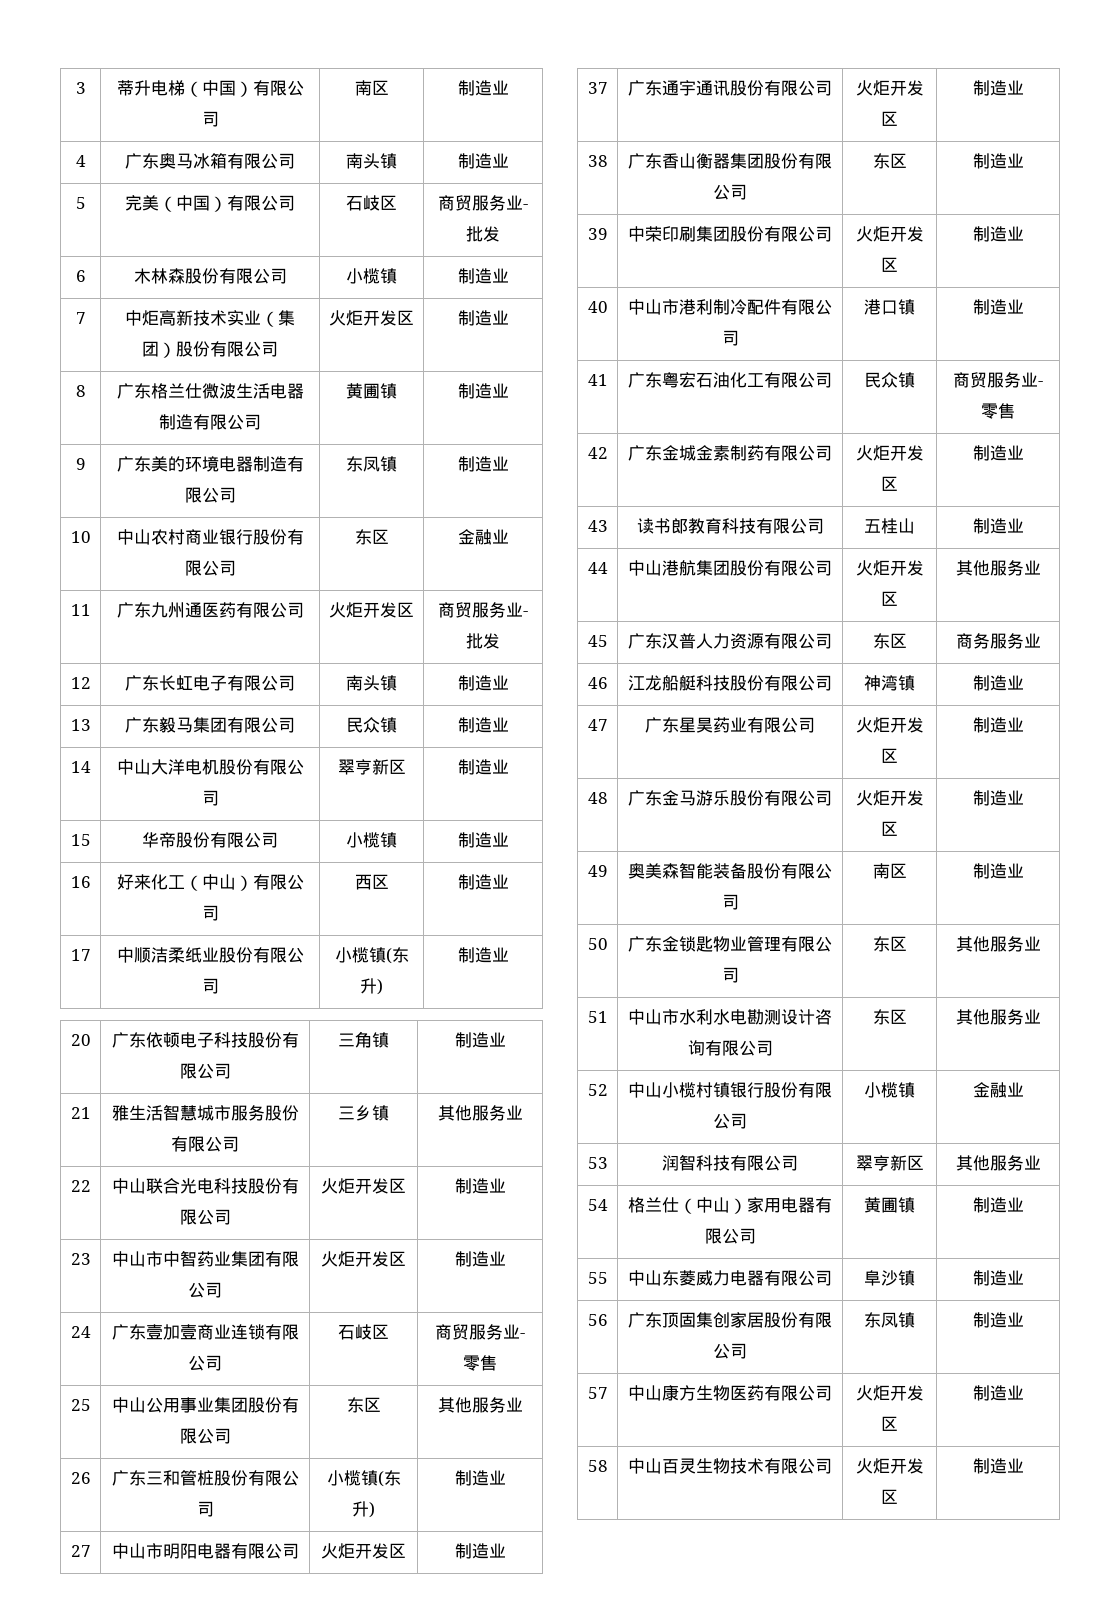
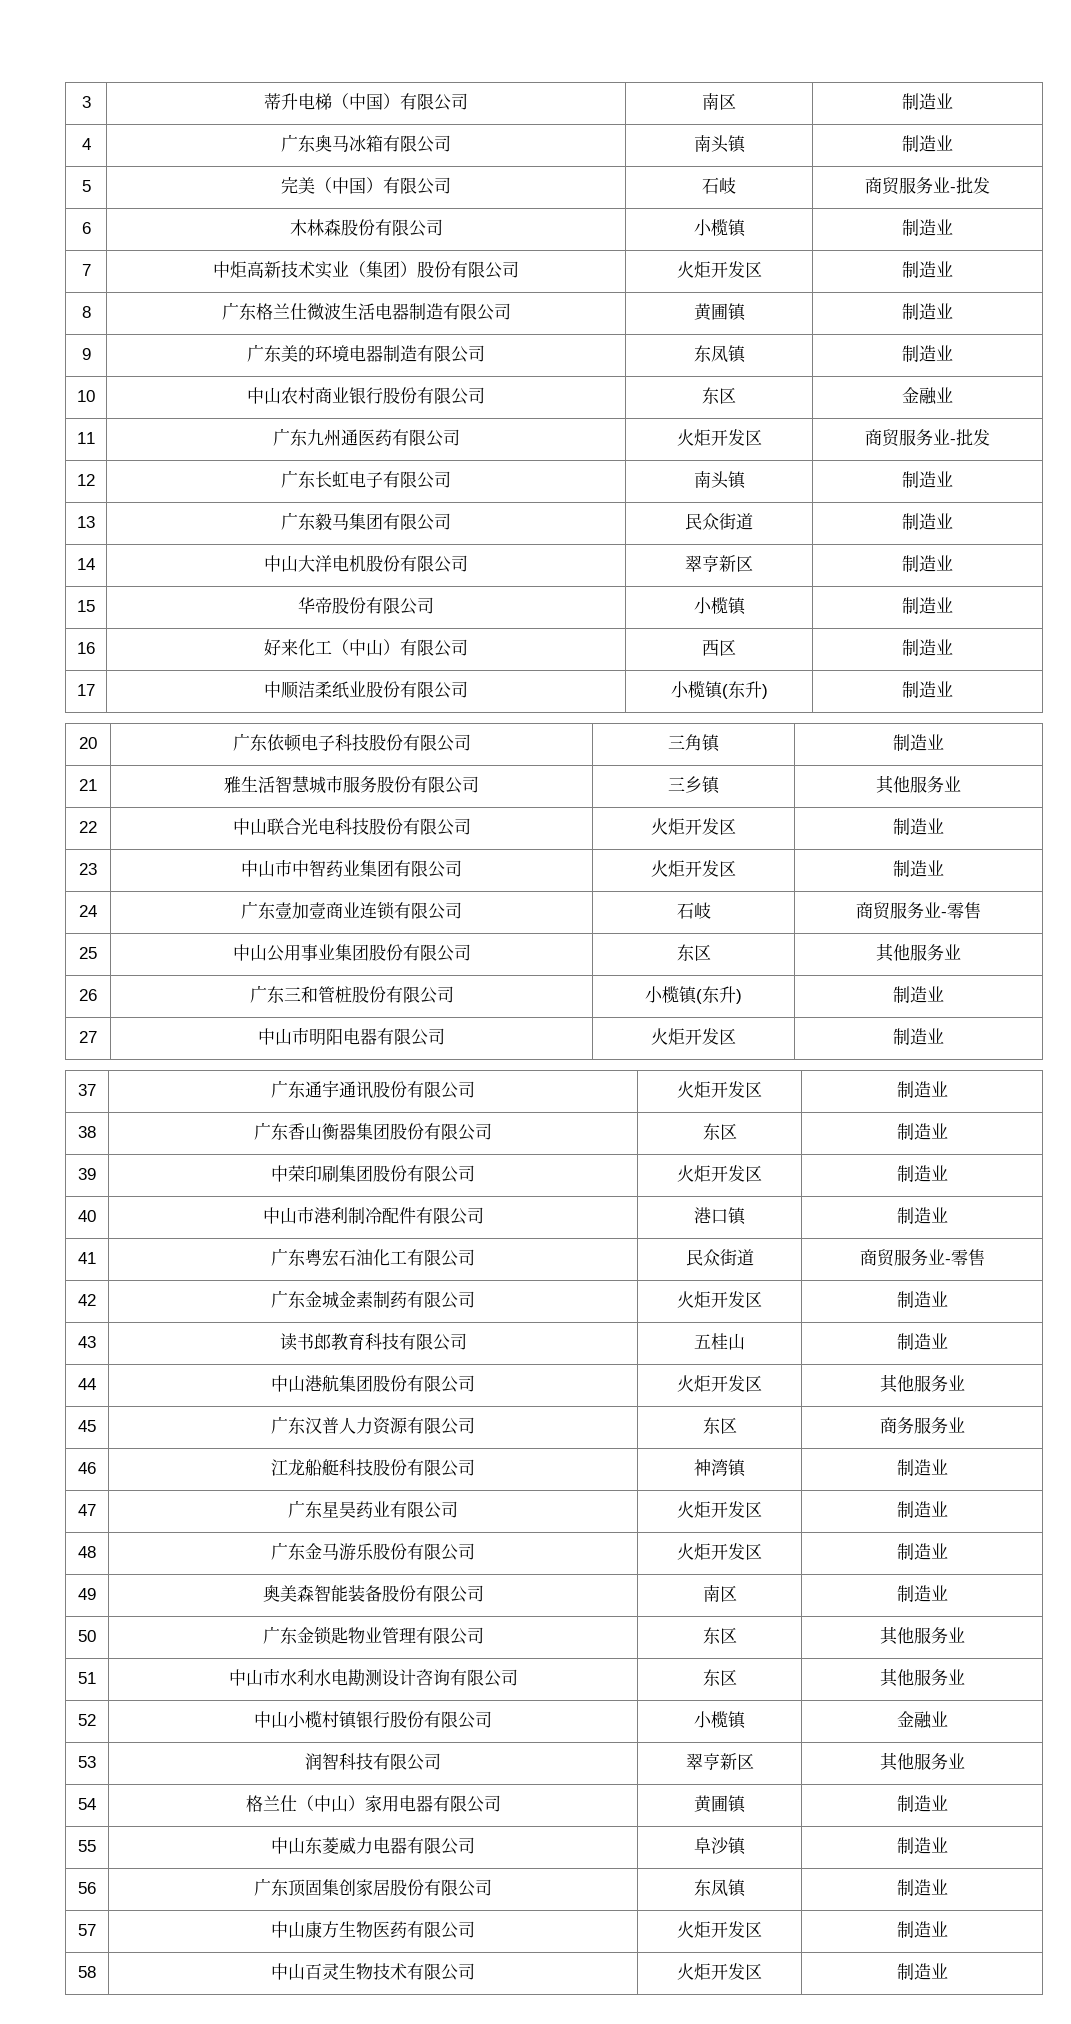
- 5 | 完美（中国）有限公司 | 石岐区 | 商贸服务业-批发
+ 5 | 完美（中国）有限公司 | 石岐 | 商贸服务业-批发
- 13 | 广东毅马集团有限公司 | 民众镇 | 制造业
+ 13 | 广东毅马集团有限公司 | 民众街道 | 制造业
- 24 | 广东壹加壹商业连锁有限公司 | 石岐区 | 商贸服务业-零售
+ 24 | 广东壹加壹商业连锁有限公司 | 石岐 | 商贸服务业-零售
- 41 | 广东粤宏石油化工有限公司 | 民众镇 | 商贸服务业-零售
+ 41 | 广东粤宏石油化工有限公司 | 民众街道 | 商贸服务业-零售

